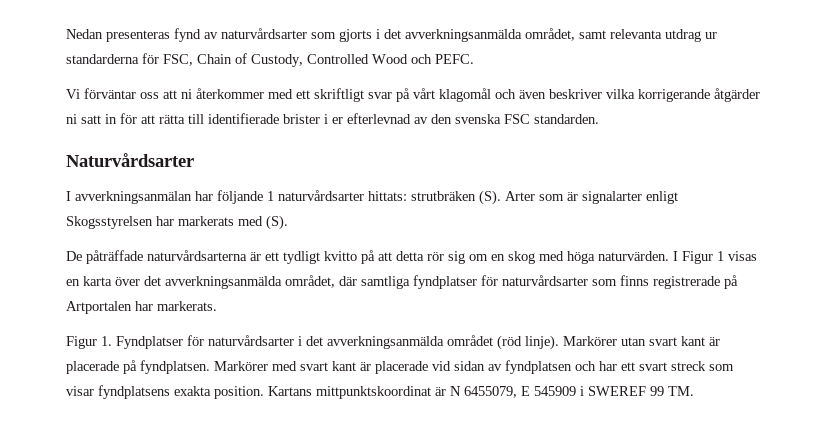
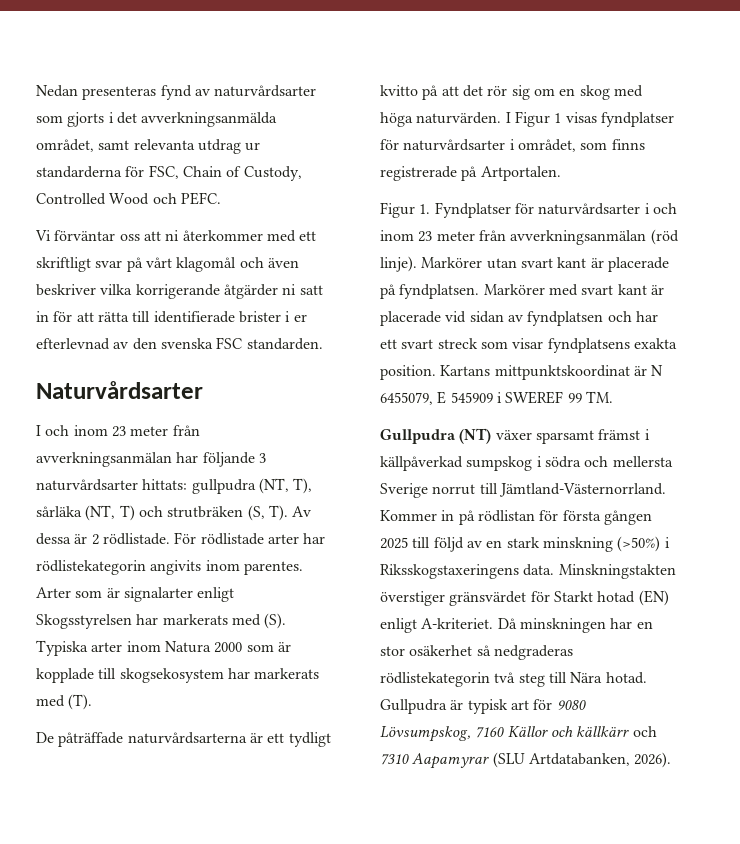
- I avverkningsanmälan har följande 1 naturvårdsarter hittats: strutbräken (S). Arter som är signalarter enligt Skogsstyrelsen har markerats med (S).
+ I och inom 23 meter från avverkningsanmälan har följande 3 naturvårdsarter hittats: gullpudra (NT, T), sårläka (NT, T) och strutbräken (S, T). Av dessa är 2 rödlistade. För rödlistade arter har rödlistekategorin angivits inom parentes. Arter som är signalarter enligt Skogsstyrelsen har markerats med (S). Typiska arter inom Natura 2000 som är kopplade till skogsekosystem har markerats med (T).
- De påträffade naturvårdsarterna är ett tydligt kvitto på att detta rör sig om en skog med höga naturvärden.
+ De påträffade naturvårdsarterna är ett tydligt kvitto på att det rör sig om en skog med höga naturvärden.
- I Figur 1 visas en karta över det avverkningsanmälda området, där samtliga fyndplatser för naturvårdsarter som finns registrerade på Artportalen har markerats.
+ I Figur 1 visas fyndplatser för naturvårdsarter i området, som finns registrerade på Artportalen.
- Figur 1. Fyndplatser för naturvårdsarter i det avverkningsanmälda området (röd linje).
+ Figur 1. Fyndplatser för naturvårdsarter i och inom 23 meter från avverkningsanmälan (röd linje).
+ Gullpudra (NT) växer sparsamt främst i källpåverkad sumpskog i södra och mellersta Sverige norrut till Jämtland-Västernorrland. Kommer in på rödlistan för första gången 2025 till följd av en stark minskning (>50%) i Riksskogstaxeringens data. Minskningstakten överstiger gränsvärdet för Starkt hotad (EN) enligt A-kriteriet. Då minskningen har en stor osäkerhet så nedgraderas rödlistekategorin två steg till Nära hotad. Gullpudra är typisk art för 9080 Lövsumpskog, 7160 Källor och källkärr och 7310 Aapamyrar (SLU Artdatabanken, 2026).

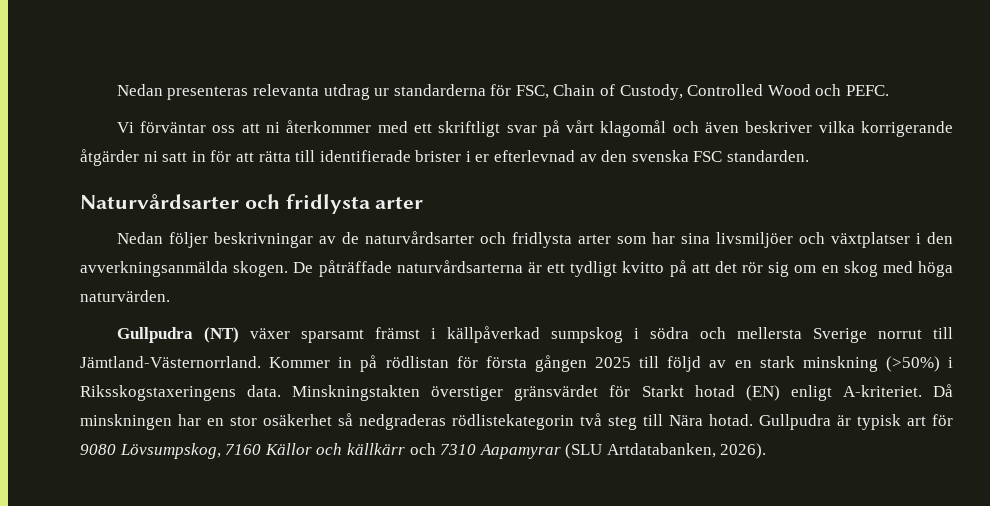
- Nedan presenteras fynd av naturvårdsarter som gjorts i det avverkningsanmälda området, samt relevanta utdrag ur standarderna för FSC, Chain of Custody, Controlled Wood och PEFC.
+ Nedan presenteras relevanta utdrag ur standarderna för FSC, Chain of Custody, Controlled Wood och PEFC.
- Naturvårdsarter
- I och inom 23 meter från avverkningsanmälan har följande 3 naturvårdsarter hittats: gullpudra (NT, T), sårläka (NT, T) och strutbräken (S, T). Av dessa är 2 rödlistade. För rödlistade arter har rödlistekategorin angivits inom parentes. Arter som är signalarter enligt Skogsstyrelsen har markerats med (S). Typiska arter inom Natura 2000 som är kopplade till skogsekosystem har markerats med (T).
- De påträffade naturvårdsarterna är ett tydligt kvitto på att det rör sig om en skog med höga naturvärden. I Figur 1 visas fyndplatser för naturvårdsarter i området, som finns registrerade på Artportalen.
- Figur 1. Fyndplatser för naturvårdsarter i och inom 23 meter från avverkningsanmälan (röd linje). Markörer utan svart kant är placerade på fyndplatsen. Markörer med svart kant är placerade vid sidan av fyndplatsen och har ett svart streck som visar fyndplatsens exakta position. Kartans mittpunktskoordinat är N 6455079, E 545909 i SWEREF 99 TM.
+ Naturvårdsarter och fridlysta arter
+ Nedan följer beskrivningar av de naturvårdsarter och fridlysta arter som har sina livsmiljöer och växtplatser i den avverkningsanmälda skogen. De påträffade naturvårdsarterna är ett tydligt kvitto på att det rör sig om en skog med höga naturvärden.

